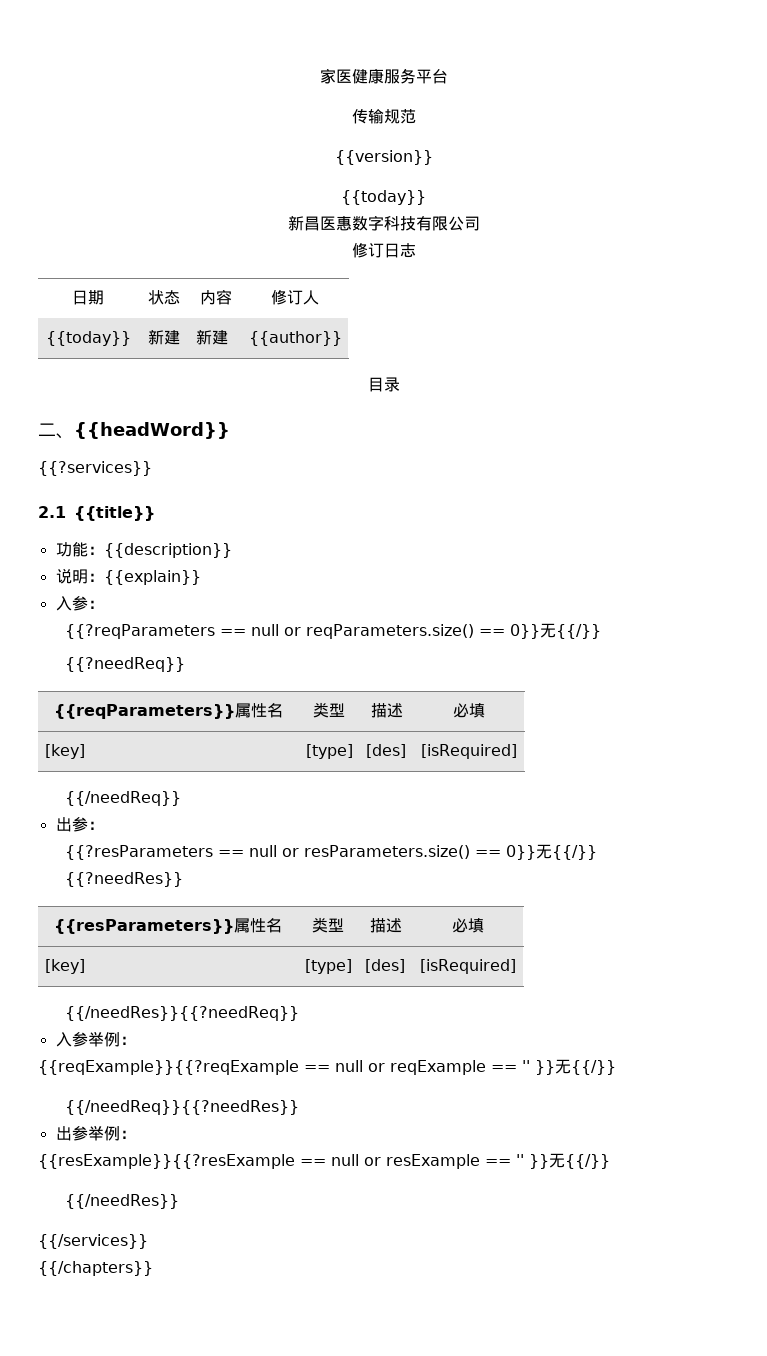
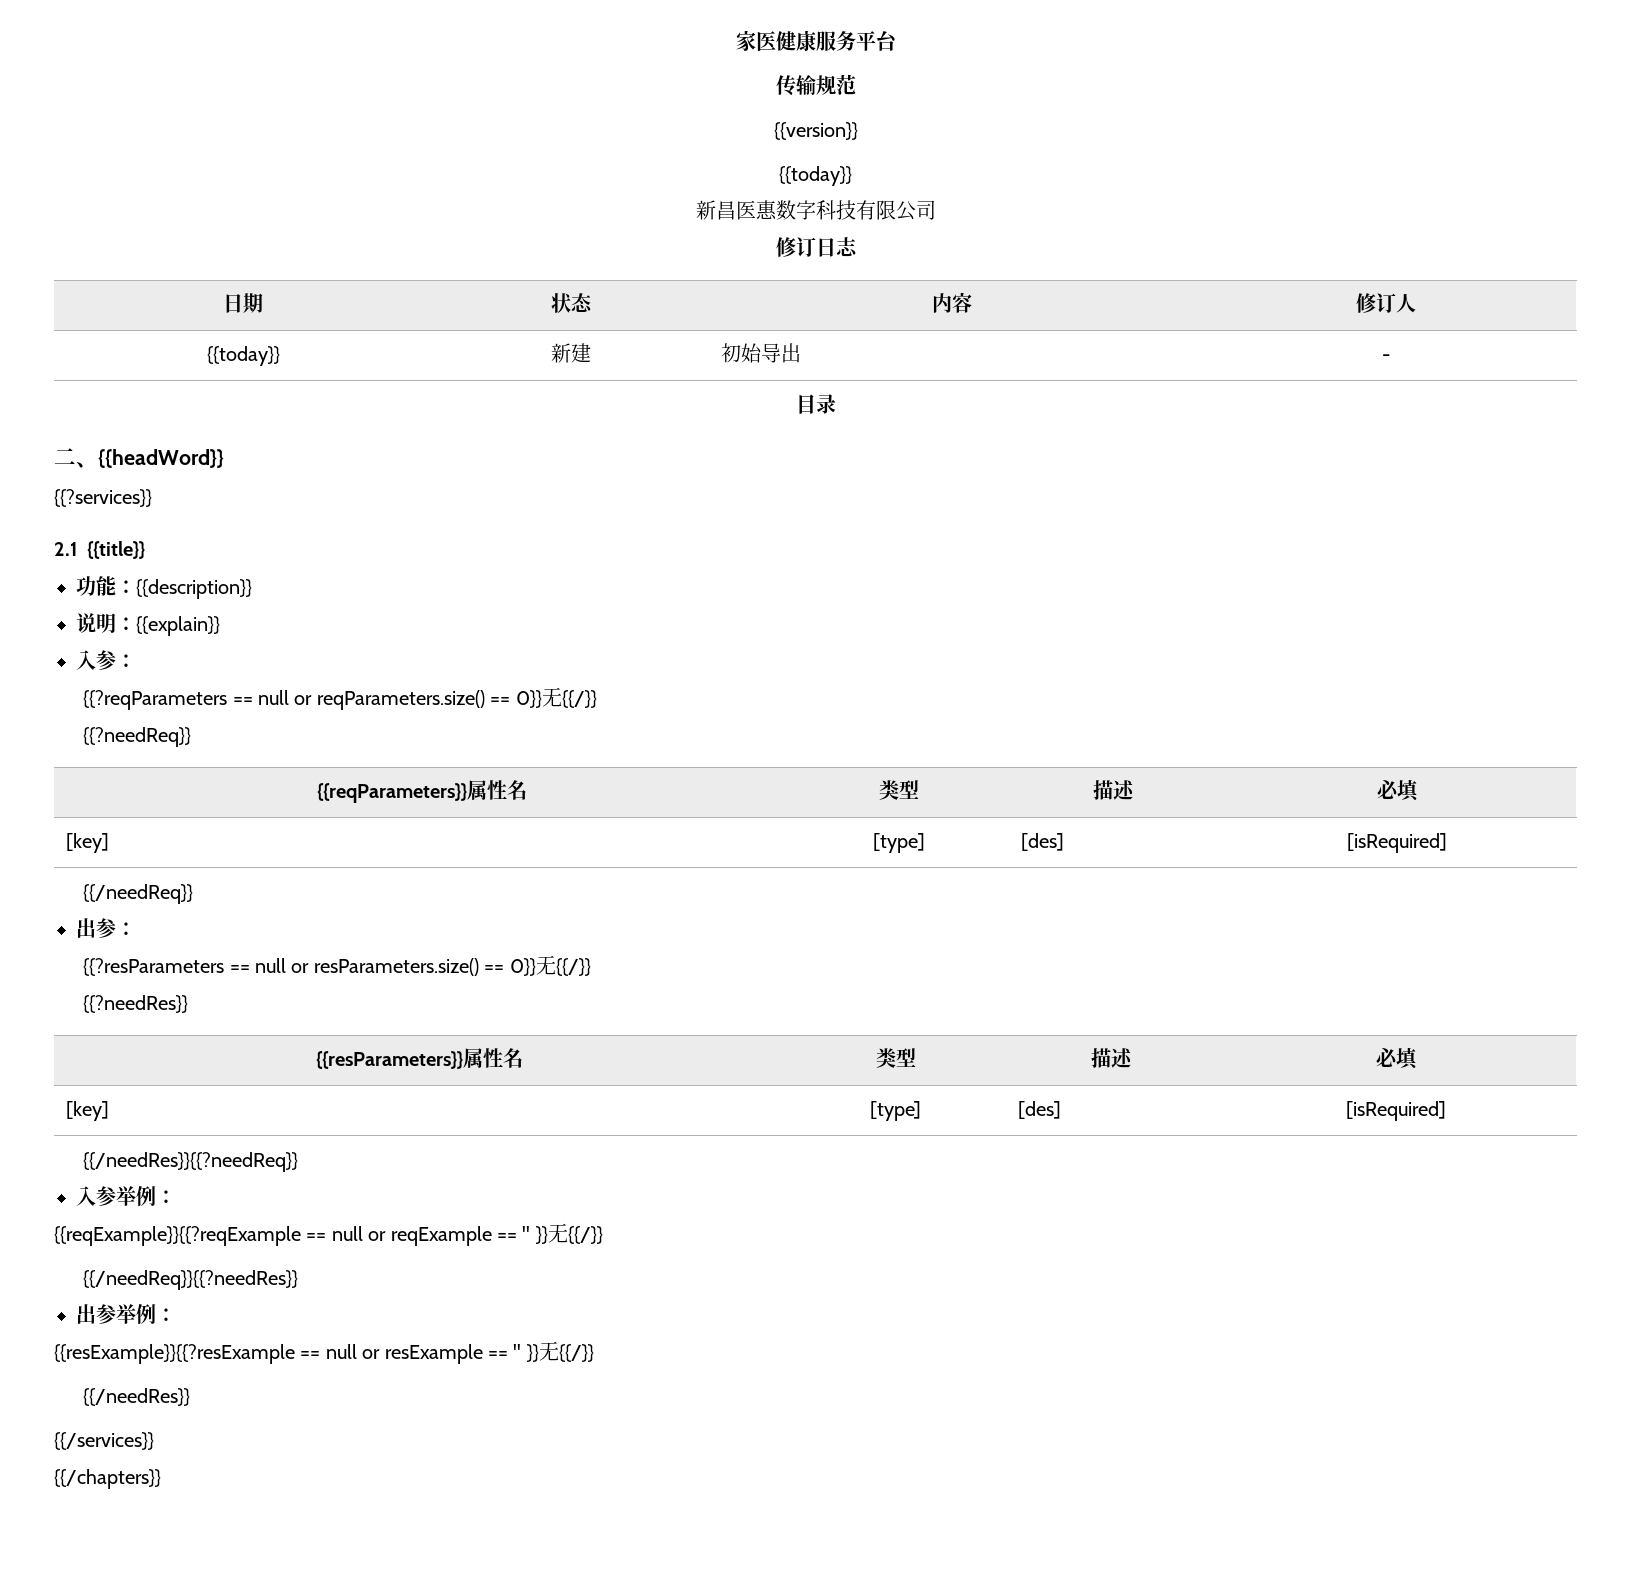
- {{today}} | 新建 | 新建 | {{author}}
+ {{today}} | 新建 | 初始导出 | -

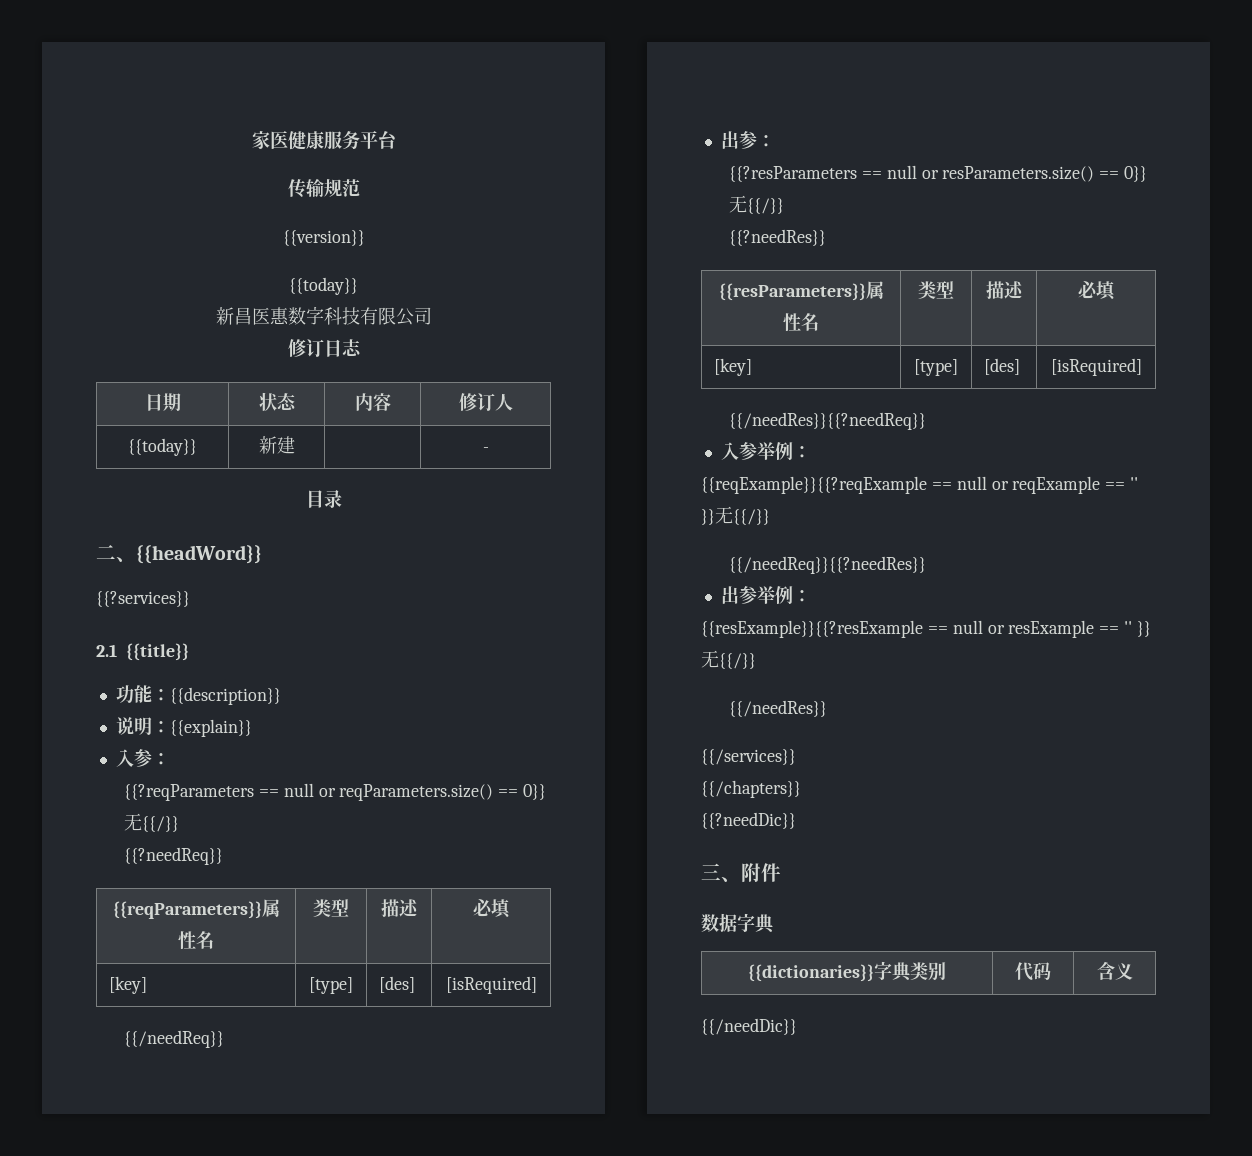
- {{today}} | 新建 | 初始导出 | -
+ {{today}} | 新建 | | -
+ {{?needDic}}
+ 三、附件
+ 数据字典
+ {{dictionaries}}字典类别 | 代码 | 含义
+ {{/needDic}}

